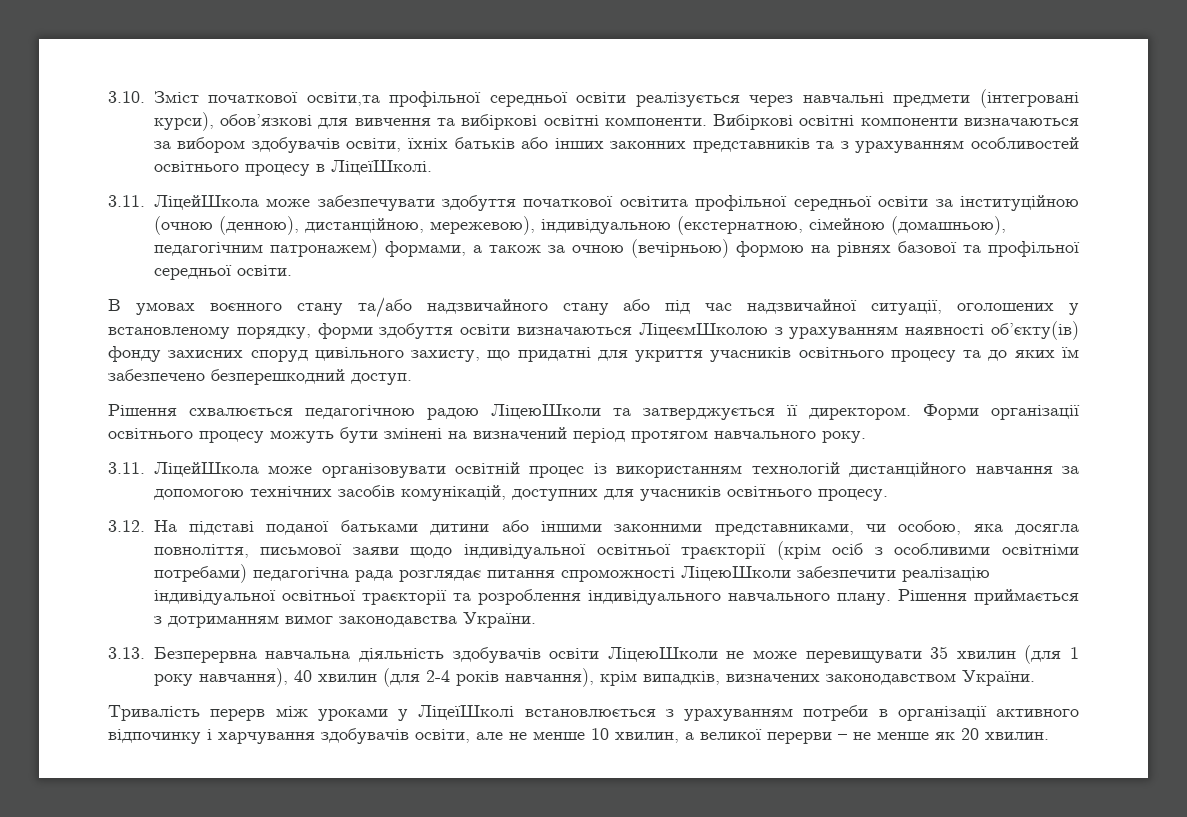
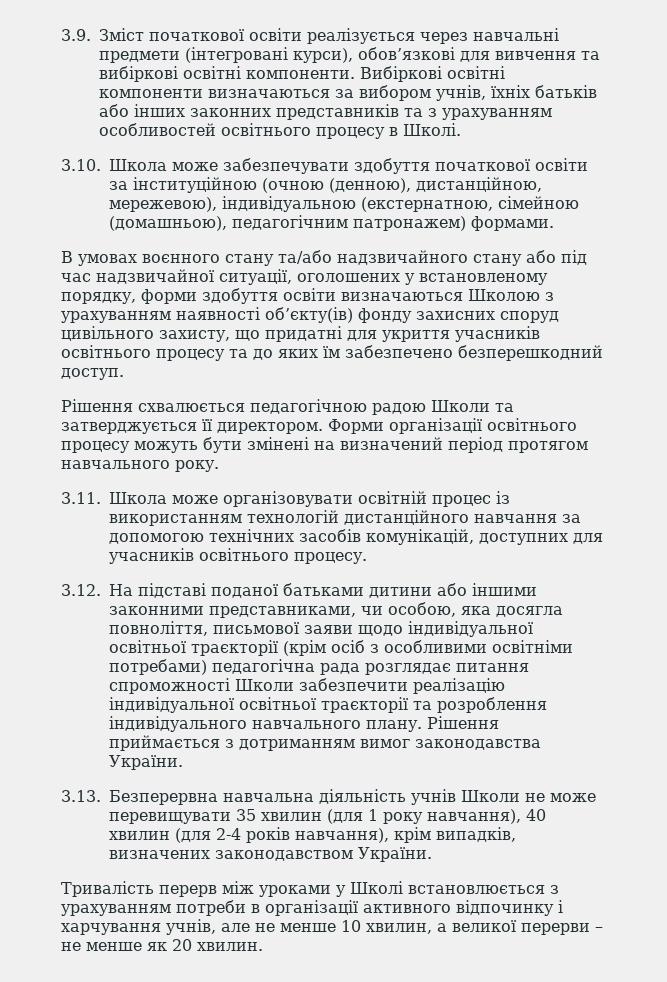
- 3.10. Зміст початкової освіти,та профільної середньої освіти реалізується через навчальні предмети (інтегровані курси), обов’язкові для вивчення та вибіркові освітні компоненти.
+ 3.9. Зміст початкової освіти реалізується через навчальні предмети (інтегровані курси), обов’язкові для вивчення та вибіркові освітні компоненти.
- Вибіркові освітні компоненти визначаються за вибором здобувачів освіти, їхніх батьків або інших законних представників та з урахуванням особливостей освітнього процесу в ЛіцеїШколі.
- 3.11. ЛіцейШкола може забезпечувати здобуття початкової освітита профільної середньої освіти за інституційною (очною (денною), дистанційною, мережевою), індивідуальною (екстернатною, сімейною (домашньою), педагогічним патронажем) формами, а також за очною (вечірньою) формою на рівнях базової та профільної середньої освіти.
+ Вибіркові освітні компоненти визначаються за вибором учнів, їхніх батьків або інших законних представників та з урахуванням особливостей освітнього процесу в Школі.
+ 3.10. Школа може забезпечувати здобуття початкової освіти за інституційною (очною (денною), дистанційною, мережевою), індивідуальною (екстернатною, сімейною (домашньою), педагогічним патронажем) формами.
- В умовах воєнного стану та/або надзвичайного стану або під час надзвичайної ситуації, оголошених у встановленому порядку, форми здобуття освіти визначаються ЛіцеємШколою з урахуванням наявності об’єкту(ів) фонду захисних споруд цивільного захисту, що придатні для укриття учасників освітнього процесу та до яких їм забезпечено безперешкодний доступ.
+ В умовах воєнного стану та/або надзвичайного стану або під час надзвичайної ситуації, оголошених у встановленому порядку, форми здобуття освіти визначаються Школою з урахуванням наявності об’єкту(ів) фонду захисних споруд цивільного захисту, що придатні для укриття учасників освітнього процесу та до яких їм забезпечено безперешкодний доступ.
- Рішення схвалюється педагогічною радою ЛіцеюШколи та затверджується її директором.
+ Рішення схвалюється педагогічною радою Школи та затверджується її директором.
- 3.11. ЛіцейШкола може організовувати освітній процес із використанням технологій дистанційного навчання за допомогою технічних засобів комунікацій, доступних для учасників освітнього процесу.
+ 3.11. Школа може організовувати освітній процес із використанням технологій дистанційного навчання за допомогою технічних засобів комунікацій, доступних для учасників освітнього процесу.
- 3.12. На підставі поданої батьками дитини або іншими законними представниками, чи особою, яка досягла повноліття, письмової заяви щодо індивідуальної освітньої траєкторії (крім осіб з особливими освітніми потребами) педагогічна рада розглядає питання спроможності ЛіцеюШколи забезпечити реалізацію індивідуальної освітньої траєкторії та розроблення індивідуального навчального плану.
+ 3.12. На підставі поданої батьками дитини або іншими законними представниками, чи особою, яка досягла повноліття, письмової заяви щодо індивідуальної освітньої траєкторії (крім осіб з особливими освітніми потребами) педагогічна рада розглядає питання спроможності Школи забезпечити реалізацію індивідуальної освітньої траєкторії та розроблення індивідуального навчального плану.
- 3.13. Безперервна навчальна діяльність здобувачів освіти ЛіцеюШколи не може перевищувати 35 хвилин (для 1 року навчання), 40 хвилин (для 2-4 років навчання), крім випадків, визначених законодавством України.
+ 3.13. Безперервна навчальна діяльність учнів Школи не може перевищувати 35 хвилин (для 1 року навчання), 40 хвилин (для 2-4 років навчання), крім випадків, визначених законодавством України.
- Тривалість перерв між уроками у ЛіцеїШколі встановлюється з урахуванням потреби в організації активного відпочинку і харчування здобувачів освіти, але не менше 10 хвилин, а великої перерви – не менше як 20 хвилин.
+ Тривалість перерв між уроками у Школі встановлюється з урахуванням потреби в організації активного відпочинку і харчування учнів, але не менше 10 хвилин, а великої перерви – не менше як 20 хвилин.

